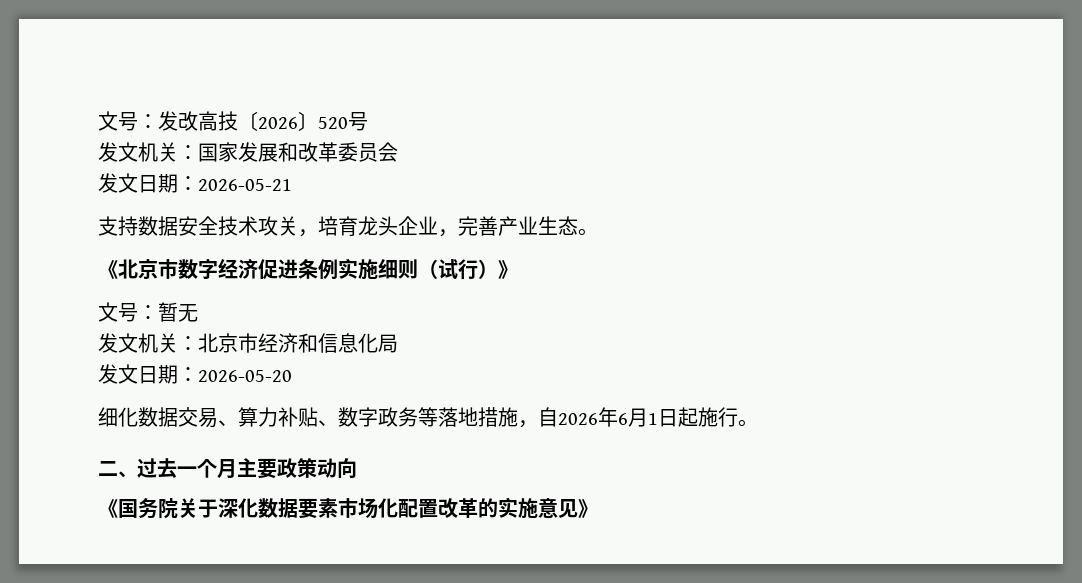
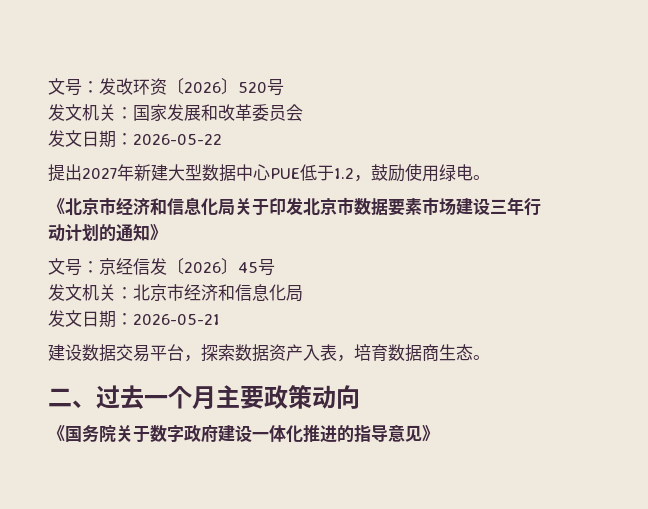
- 文号：发改高技〔2026〕520号
+ 文号：发改环资〔2026〕520号
- 发文日期：2026-05-21
- 支持数据安全技术攻关，培育龙头企业，完善产业生态。
- 《北京市数字经济促进条例实施细则（试行）》
- 文号：暂无
+ 发文日期：2026-05-22
+ 提出2027年新建大型数据中心PUE低于1.2，鼓励使用绿电。
+ 《北京市经济和信息化局关于印发北京市数据要素市场建设三年行动计划的通知》
+ 文号：京经信发〔2026〕45号
- 发文日期：2026-05-20
- 细化数据交易、算力补贴、数字政务等落地措施，自2026年6月1日起施行。
+ 发文日期：2026-05-21
+ 建设数据交易平台，探索数据资产入表，培育数据商生态。
- 《国务院关于深化数据要素市场化配置改革的实施意见》
+ 《国务院关于数字政府建设一体化推进的指导意见》

